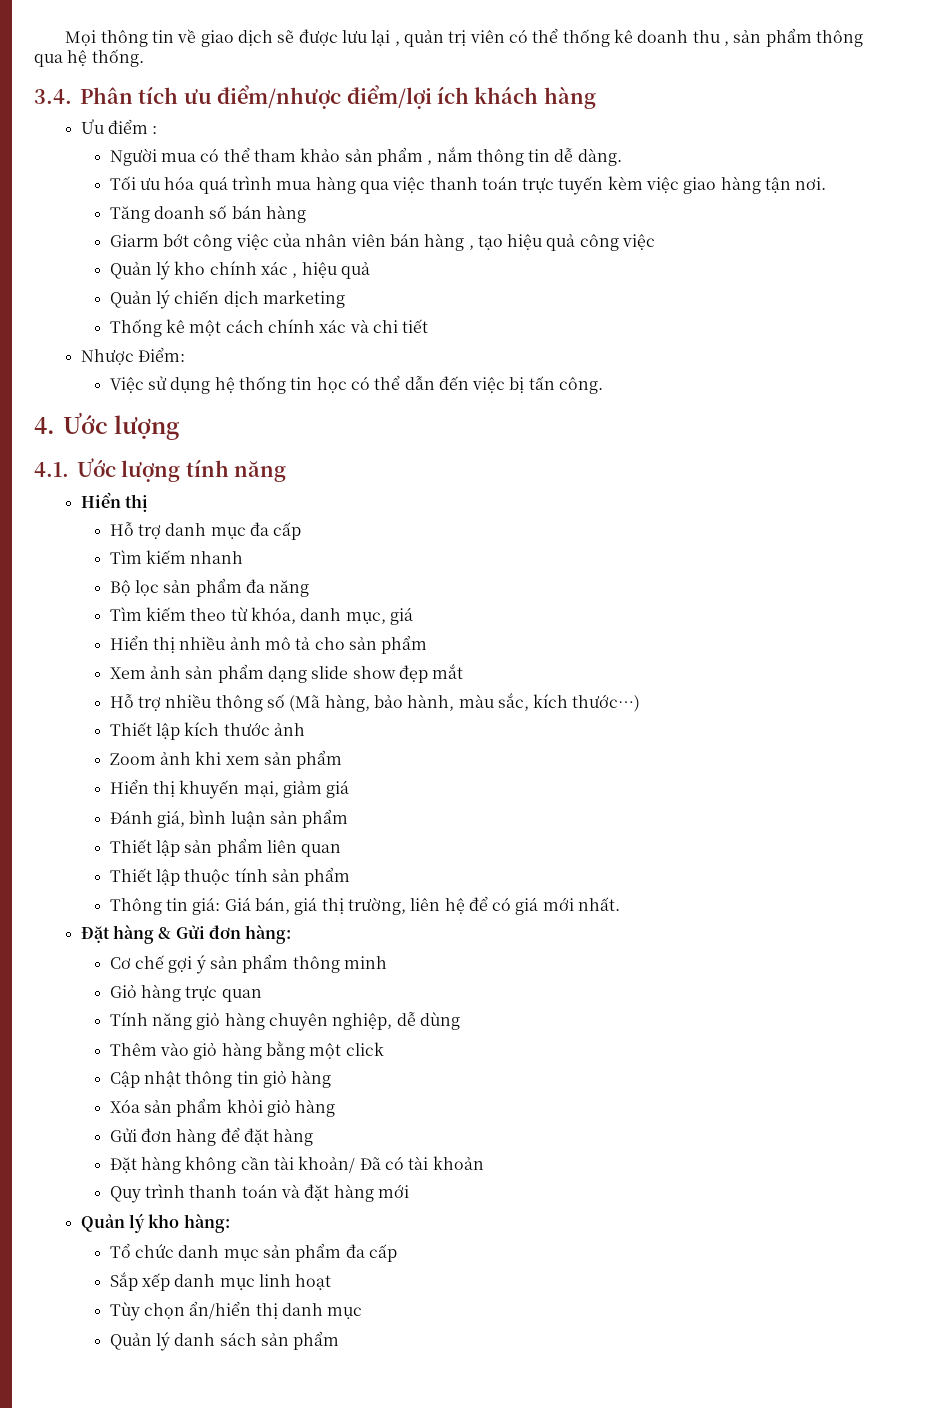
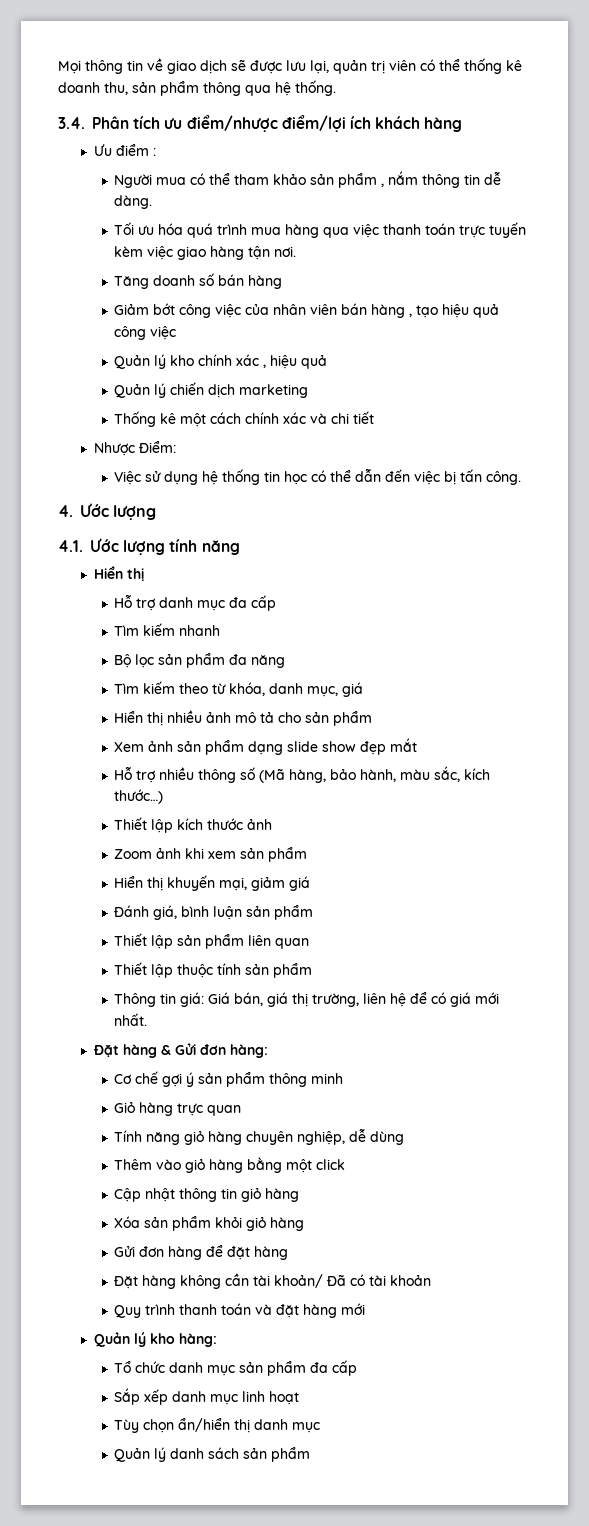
- Mọi thông tin về giao dịch sẽ được lưu lại , quản trị viên có thể thống kê doanh thu , sản phẩm thông qua hệ thống.
+ Mọi thông tin về giao dịch sẽ được lưu lại, quản trị viên có thể thống kê doanh thu, sản phẩm thông qua hệ thống.
- Giarm bớt công việc của nhân viên bán hàng , tạo hiệu quả công việc
+ Giảm bớt công việc của nhân viên bán hàng , tạo hiệu quả công việc

